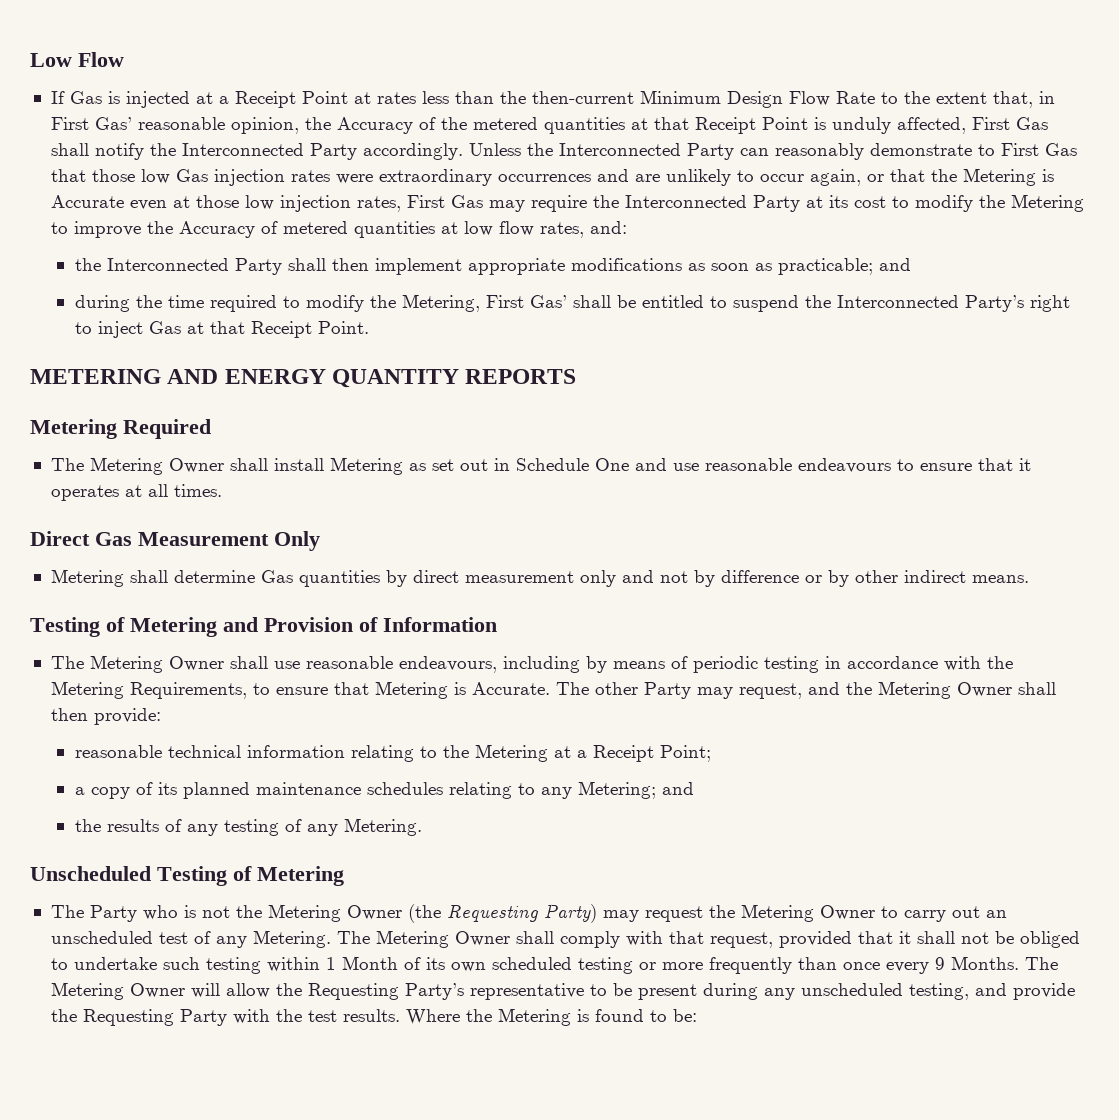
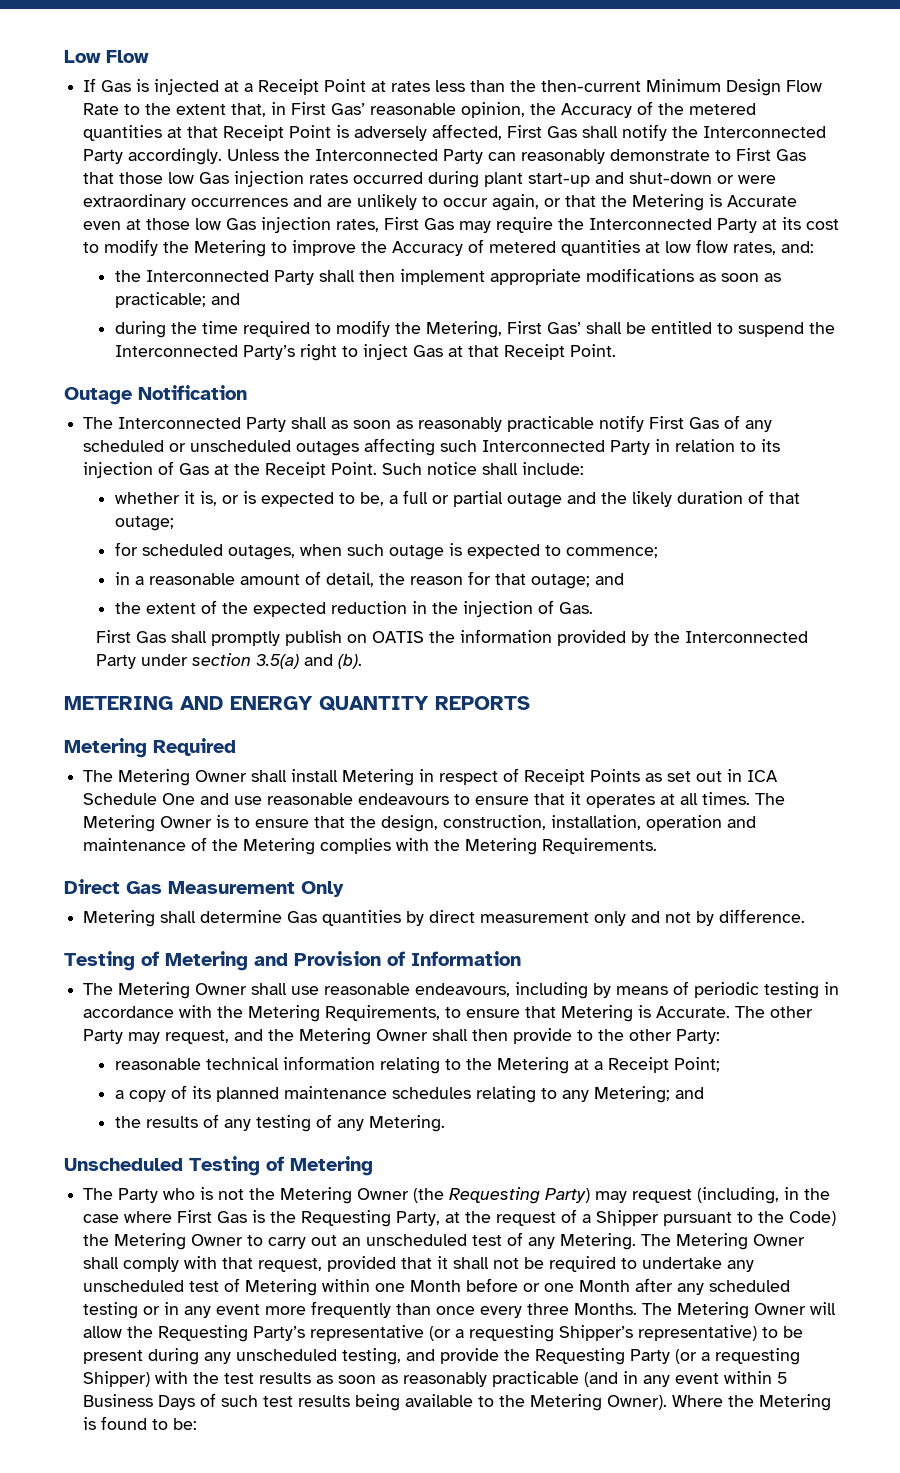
- If Gas is injected at a Receipt Point at rates less than the then-current Minimum Design Flow Rate to the extent that, in First Gas’ reasonable opinion, the Accuracy of the metered quantities at that Receipt Point is unduly affected, First Gas shall notify the Interconnected Party accordingly.
+ If Gas is injected at a Receipt Point at rates less than the then-current Minimum Design Flow Rate to the extent that, in First Gas’ reasonable opinion, the Accuracy of the metered quantities at that Receipt Point is adversely affected, First Gas shall notify the Interconnected Party accordingly.
- Unless the Interconnected Party can reasonably demonstrate to First Gas that those low Gas injection rates were extraordinary occurrences and are unlikely to occur again, or that the Metering is Accurate even at those low injection rates, First Gas may require the Interconnected Party at its cost to modify the Metering to improve the Accuracy of metered quantities at low flow rates, and:
+ Unless the Interconnected Party can reasonably demonstrate to First Gas that those low Gas injection rates occurred during plant start-up and shut-down or were extraordinary occurrences and are unlikely to occur again, or that the Metering is Accurate even at those low Gas injection rates, First Gas may require the Interconnected Party at its cost to modify the Metering to improve the Accuracy of metered quantities at low flow rates, and:
+ Outage Notification
+ The Interconnected Party shall as soon as reasonably practicable notify First Gas of any scheduled or unscheduled outages affecting such Interconnected Party in relation to its injection of Gas at the Receipt Point. Such notice shall include:
+ whether it is, or is expected to be, a full or partial outage and the likely duration of that outage;
+ for scheduled outages, when such outage is expected to commence;
+ in a reasonable amount of detail, the reason for that outage; and
+ the extent of the expected reduction in the injection of Gas.
+ First Gas shall promptly publish on OATIS the information provided by the Interconnected Party under section 3.5(a) and (b).
- The Metering Owner shall install Metering as set out in Schedule One and use reasonable endeavours to ensure that it operates at all times.
+ The Metering Owner shall install Metering in respect of Receipt Points as set out in ICA Schedule One and use reasonable endeavours to ensure that it operates at all times. The Metering Owner is to ensure that the design, construction, installation, operation and maintenance of the Metering complies with the Metering Requirements.
- Metering shall determine Gas quantities by direct measurement only and not by difference or by other indirect means.
+ Metering shall determine Gas quantities by direct measurement only and not by difference.
- The other Party may request, and the Metering Owner shall then provide:
+ The other Party may request, and the Metering Owner shall then provide to the other Party:
- The Party who is not the Metering Owner (the Requesting Party) may request the Metering Owner to carry out an unscheduled test of any Metering.
+ The Party who is not the Metering Owner (the Requesting Party) may request (including, in the case where First Gas is the Requesting Party, at the request of a Shipper pursuant to the Code) the Metering Owner to carry out an unscheduled test of any Metering.
- The Metering Owner shall comply with that request, provided that it shall not be obliged to undertake such testing within 1 Month of its own scheduled testing or more frequently than once every 9 Months.
+ The Metering Owner shall comply with that request, provided that it shall not be required to undertake any unscheduled test of Metering within one Month before or one Month after any scheduled testing or in any event more frequently than once every three Months.
- The Metering Owner will allow the Requesting Party’s representative to be present during any unscheduled testing, and provide the Requesting Party with the test results.
+ The Metering Owner will allow the Requesting Party’s representative (or a requesting Shipper’s representative) to be present during any unscheduled testing, and provide the Requesting Party (or a requesting Shipper) with the test results as soon as reasonably practicable (and in any event within 5 Business Days of such test results being available to the Metering Owner).

